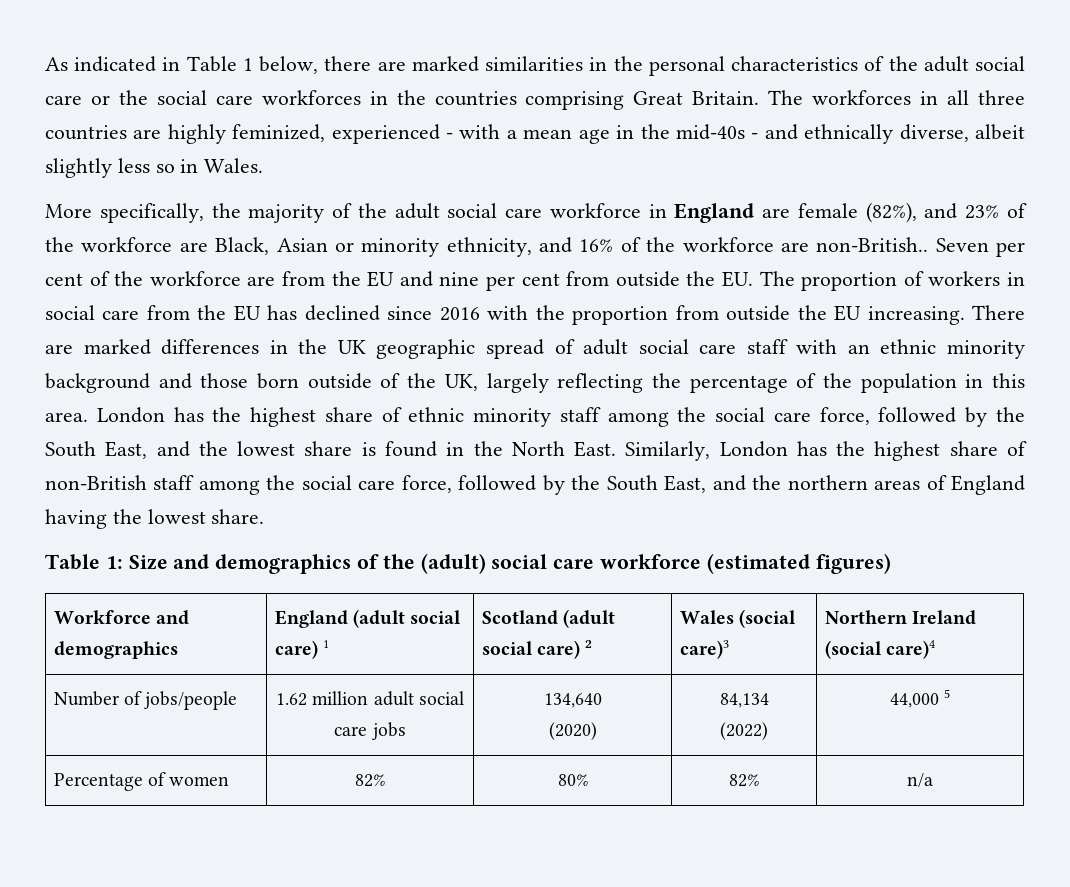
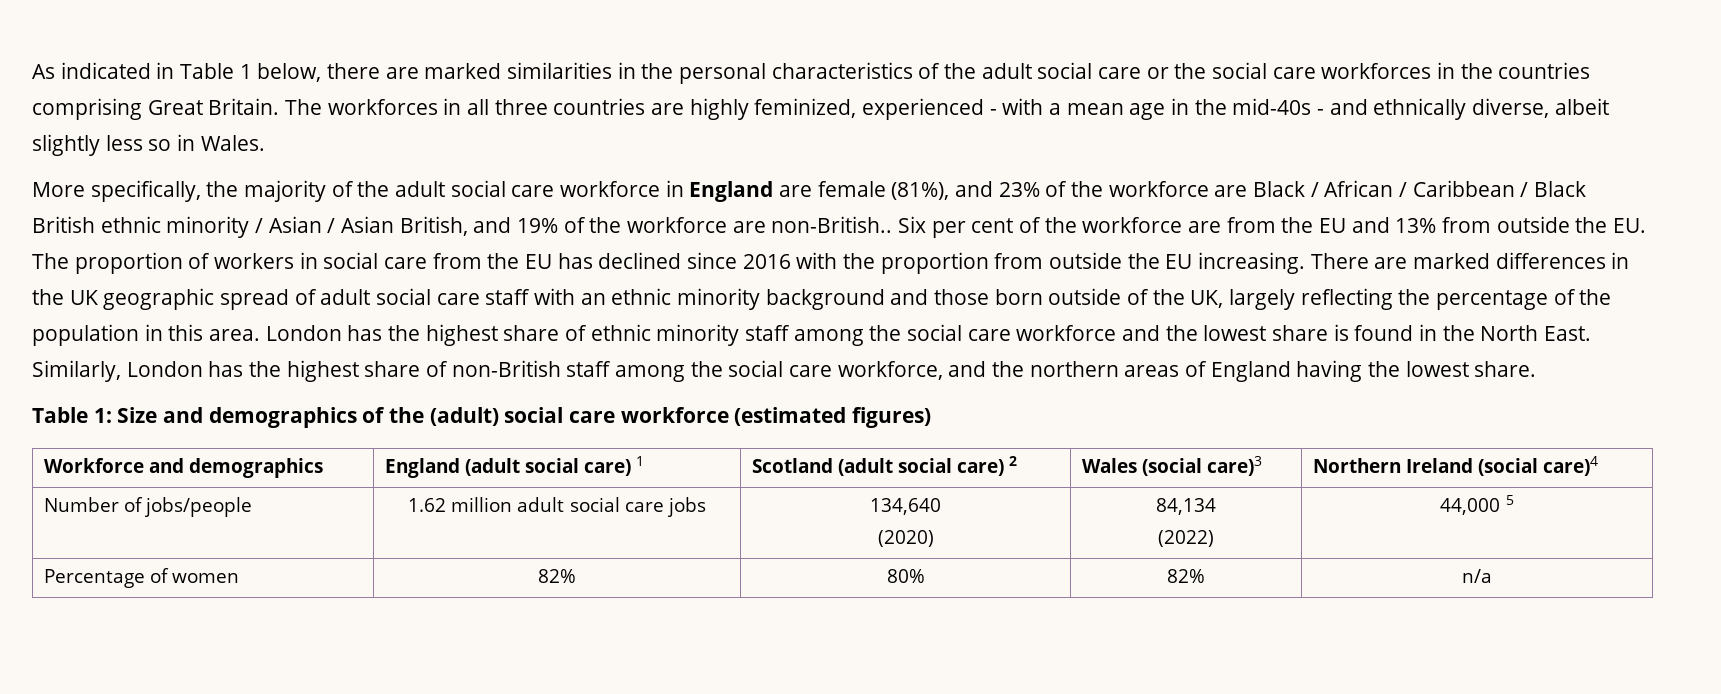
- More specifically, the majority of the adult social care workforce in England are female (82%), and 23% of the workforce are Black, Asian or minority ethnicity, and 16% of the workforce are non-British..
+ More specifically, the majority of the adult social care workforce in England are female (81%), and 23% of the workforce are Black / African / Caribbean / Black British ethnic minority / Asian / Asian British, and 19% of the workforce are non-British..
- Seven per cent of the workforce are from the EU and nine per cent from outside the EU. The proportion of workers in social care from the EU has declined since 2016 with the proportion from outside the EU increasing.
+ Six per cent of the workforce are from the EU and 13% from outside the EU. The proportion of workers in social care from the EU has declined since 2016 with the proportion from outside the EU increasing.
- London has the highest share of ethnic minority staff among the social care force, followed by the South East, and the lowest share is found in the North East.
+ London has the highest share of ethnic minority staff among the social care workforce and the lowest share is found in the North East.
- Similarly, London has the highest share of non-British staff among the social care force, followed by the South East, and the northern areas of England having the lowest share.
+ Similarly, London has the highest share of non-British staff among the social care workforce, and the northern areas of England having the lowest share.

